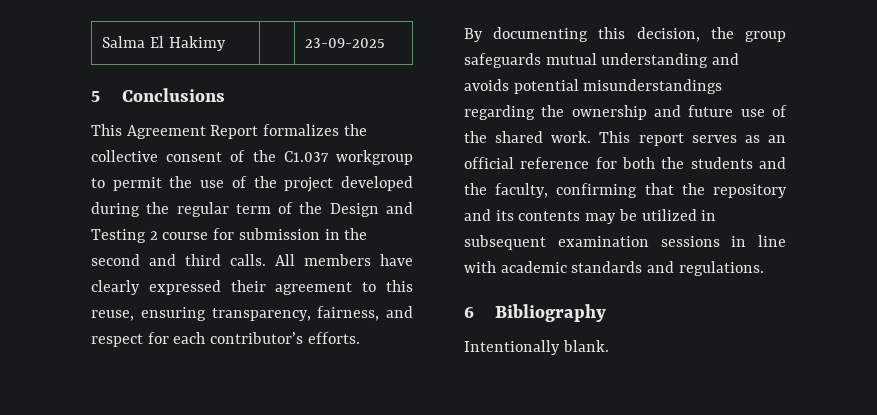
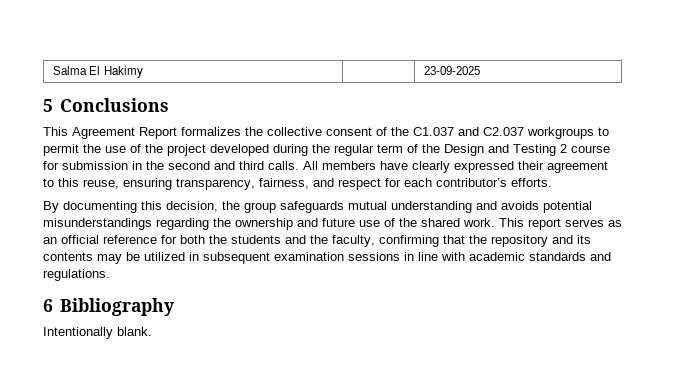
- This Agreement Report formalizes the collective consent of the C1.037 workgroup to permit the use of the project developed during the regular term of the Design and Testing 2 course for submission in the second and third calls.
+ This Agreement Report formalizes the collective consent of the C1.037 and C2.037 workgroups to permit the use of the project developed during the regular term of the Design and Testing 2 course for submission in the second and third calls.

